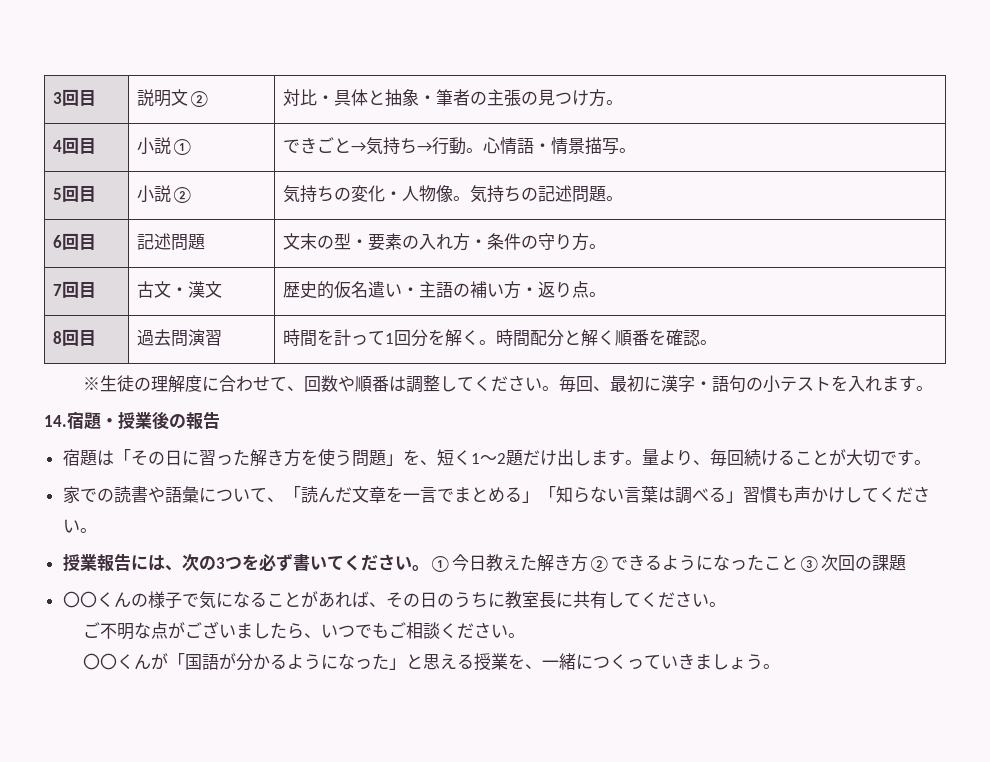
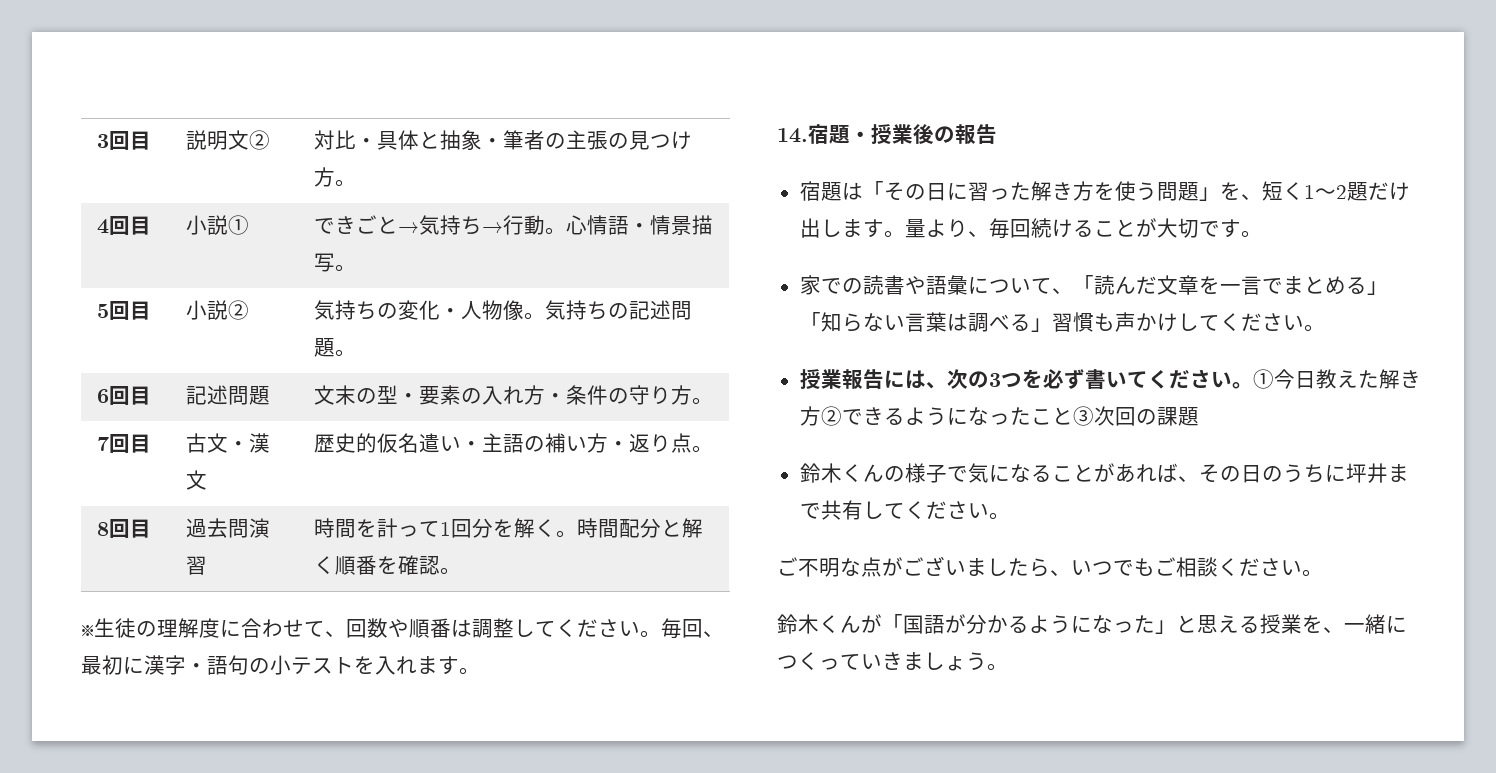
- 〇〇くんの様子で気になることがあれば、その日のうちに教室長に共有してください。
+ 鈴木くんの様子で気になることがあれば、その日のうちに坪井まで共有してください。
- 〇〇くんが「国語が分かるようになった」と思える授業を、一緒につくっていきましょう。
+ 鈴木くんが「国語が分かるようになった」と思える授業を、一緒につくっていきましょう。

